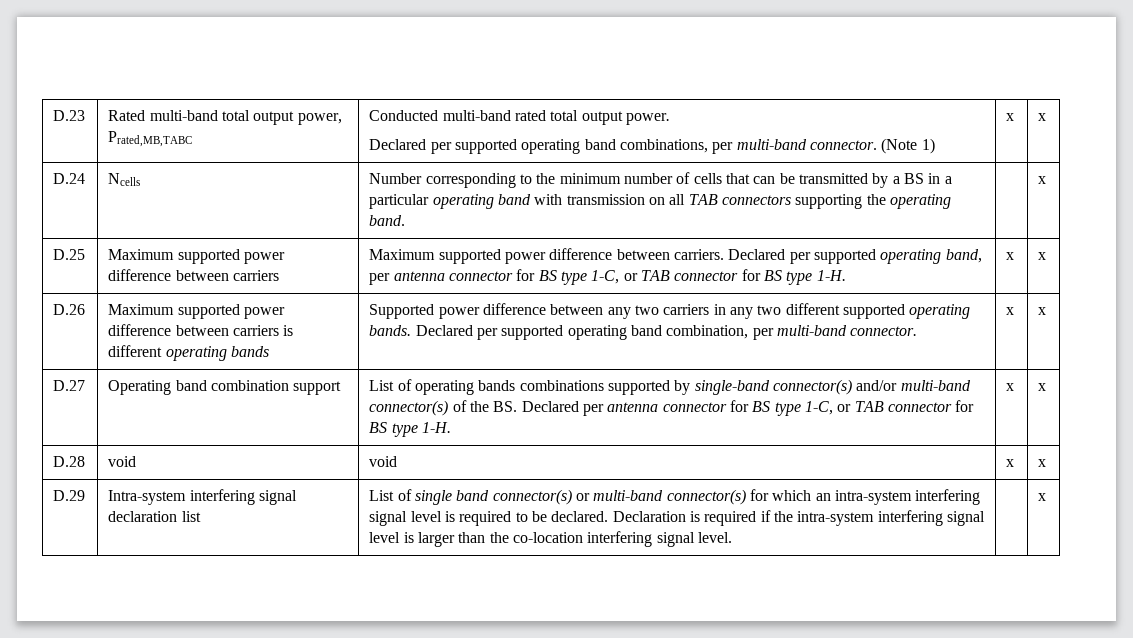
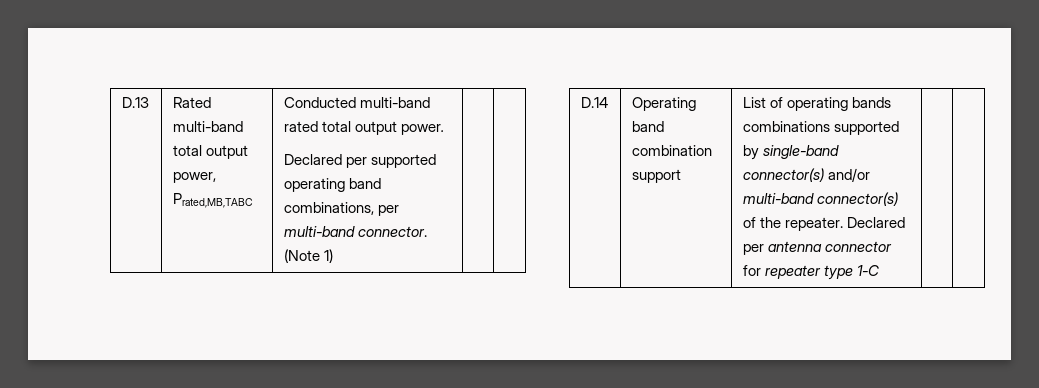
- D.23 | Rated multi-band total output power, Prated,MB,TABC | Conducted multi-band rated total output power.
- Declared per supported operating band combinations, per multi-band connector. (Note 1) | x | x
- D.24 | Ncells | Number corresponding to the minimum number of cells that can be transmitted by a BS in a particular operating band with transmission on all TAB connectors supporting the operating band. | | x
- D.25 | Maximum supported power difference between carriers | Maximum supported power difference between carriers. Declared per supported operating band, per antenna connector for BS type 1-C, or TAB connector for BS type 1-H. | x | x
- D.26 | Maximum supported power difference between carriers is different operating bands | Supported power difference between any two carriers in any two different supported operating bands. Declared per supported operating band combination, per multi-band connector. | x | x
- D.27 | Operating band combination support | List of operating bands combinations supported by single-band connector(s) and/or multi-band connector(s) of the BS. Declared per antenna connector for BS type 1-C, or TAB connector for BS type 1-H. | x | x
- D.28 | void | void | x | x
- D.29 | Intra-system interfering signal declaration list | List of single band connector(s) or multi-band connector(s) for which an intra-system interfering signal level is required to be declared. Declaration is required if the intra-system interfering signal level is larger than the co-location interfering signal level. | | x
+ D.13 | Rated multi-band total output power, Prated,MB,TABC | Conducted multi-band rated total output power.
+ Declared per supported operating band combinations, per multi-band connector. (Note 1) | |
+ D.14 | Operating band combination support | List of operating bands combinations supported by single-band connector(s) and/or multi-band connector(s) of the repeater. Declared per antenna connector for repeater type 1-C | |

